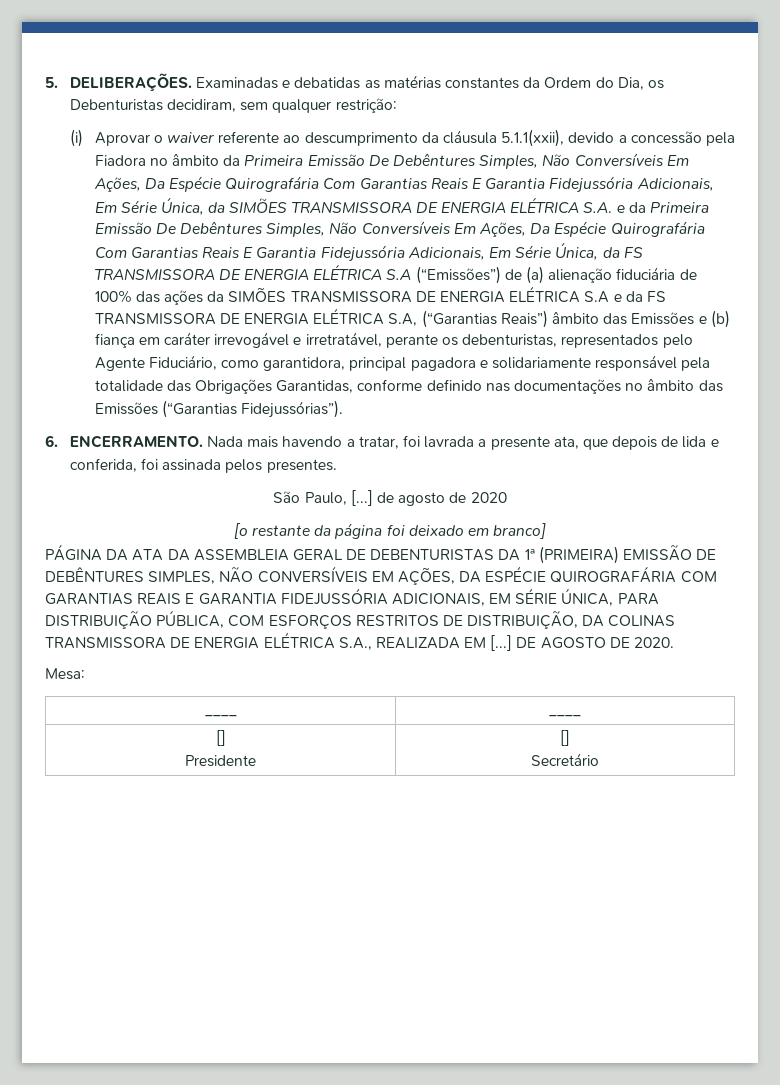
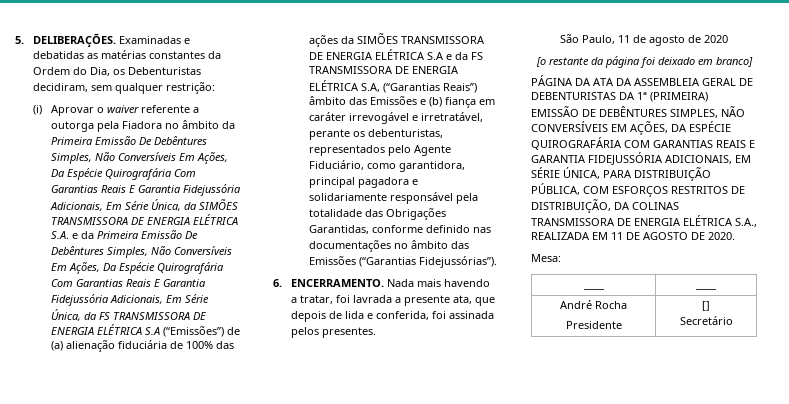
- (i) Aprovar o waiver referente ao descumprimento da cláusula 5.1.1(xxii), devido a concessão pela Fiadora no âmbito da Primeira Emissão De Debêntures Simples, Não Conversíveis Em Ações, Da Espécie Quirografária Com Garantias Reais E Garantia Fidejussória Adicionais, Em Série Única, da SIMÕES TRANSMISSORA DE ENERGIA ELÉTRICA S.A. e da Primeira Emissão De Debêntures Simples, Não Conversíveis Em Ações, Da Espécie Quirografária Com Garantias Reais E Garantia Fidejussória Adicionais, Em Série Única, da FS TRANSMISSORA DE ENERGIA ELÉTRICA S.A (“Emissões”) de (a) alienação fiduciária de 100% das ações da SIMÕES TRANSMISSORA DE ENERGIA ELÉTRICA S.A e da FS TRANSMISSORA DE ENERGIA ELÉTRICA S.A, (“Garantias Reais”) âmbito das Emissões e (b) fiança em caráter irrevogável e irretratável, perante os debenturistas, representados pelo Agente Fiduciário, como garantidora, principal pagadora e solidariamente responsável pela totalidade das Obrigações Garantidas, conforme definido nas documentações no âmbito das Emissões (“Garantias Fidejussórias”).
+ (i) Aprovar o waiver referente a outorga pela Fiadora no âmbito da Primeira Emissão De Debêntures Simples, Não Conversíveis Em Ações, Da Espécie Quirografária Com Garantias Reais E Garantia Fidejussória Adicionais, Em Série Única, da SIMÕES TRANSMISSORA DE ENERGIA ELÉTRICA S.A. e da Primeira Emissão De Debêntures Simples, Não Conversíveis Em Ações, Da Espécie Quirografária Com Garantias Reais E Garantia Fidejussória Adicionais, Em Série Única, da FS TRANSMISSORA DE ENERGIA ELÉTRICA S.A (“Emissões”) de (a) alienação fiduciária de 100% das ações da SIMÕES TRANSMISSORA DE ENERGIA ELÉTRICA S.A e da FS TRANSMISSORA DE ENERGIA ELÉTRICA S.A, (“Garantias Reais”) âmbito das Emissões e (b) fiança em caráter irrevogável e irretratável, perante os debenturistas, representados pelo Agente Fiduciário, como garantidora, principal pagadora e solidariamente responsável pela totalidade das Obrigações Garantidas, conforme definido nas documentações no âmbito das Emissões (“Garantias Fidejussórias”).
- São Paulo, [...] de agosto de 2020
+ São Paulo, 11 de agosto de 2020
- PÁGINA DA ATA DA ASSEMBLEIA GERAL DE DEBENTURISTAS DA 1ª (PRIMEIRA) EMISSÃO DE DEBÊNTURES SIMPLES, NÃO CONVERSÍVEIS EM AÇÕES, DA ESPÉCIE QUIROGRAFÁRIA COM GARANTIAS REAIS E GARANTIA FIDEJUSSÓRIA ADICIONAIS, EM SÉRIE ÚNICA, PARA DISTRIBUIÇÃO PÚBLICA, COM ESFORÇOS RESTRITOS DE DISTRIBUIÇÃO, DA COLINAS TRANSMISSORA DE ENERGIA ELÉTRICA S.A., REALIZADA EM [...] DE AGOSTO DE 2020.
+ PÁGINA DA ATA DA ASSEMBLEIA GERAL DE DEBENTURISTAS DA 1ª (PRIMEIRA) EMISSÃO DE DEBÊNTURES SIMPLES, NÃO CONVERSÍVEIS EM AÇÕES, DA ESPÉCIE QUIROGRAFÁRIA COM GARANTIAS REAIS E GARANTIA FIDEJUSSÓRIA ADICIONAIS, EM SÉRIE ÚNICA, PARA DISTRIBUIÇÃO PÚBLICA, COM ESFORÇOS RESTRITOS DE DISTRIBUIÇÃO, DA COLINAS TRANSMISSORA DE ENERGIA ELÉTRICA S.A., REALIZADA EM 11 DE AGOSTO DE 2020.
  ____ | ____
- []
+ André Rocha

